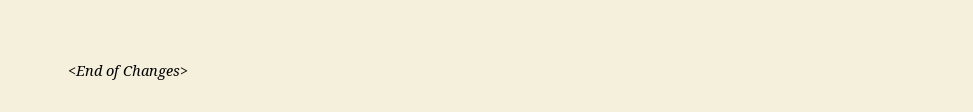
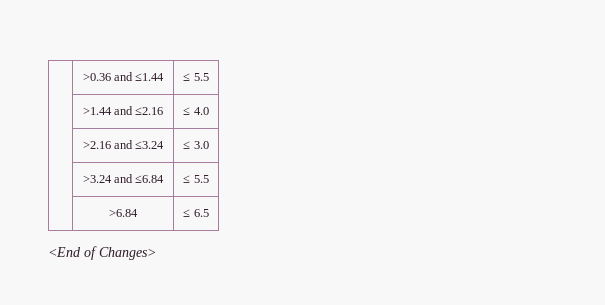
+ | >0.36 and ≤1.44 | ≤ 5.5
+ | >1.44 and ≤2.16 | ≤ 4.0
+ | >2.16 and ≤3.24 | ≤ 3.0
+ | >3.24 and ≤6.84 | ≤ 5.5
+ | >6.84 | ≤ 6.5

